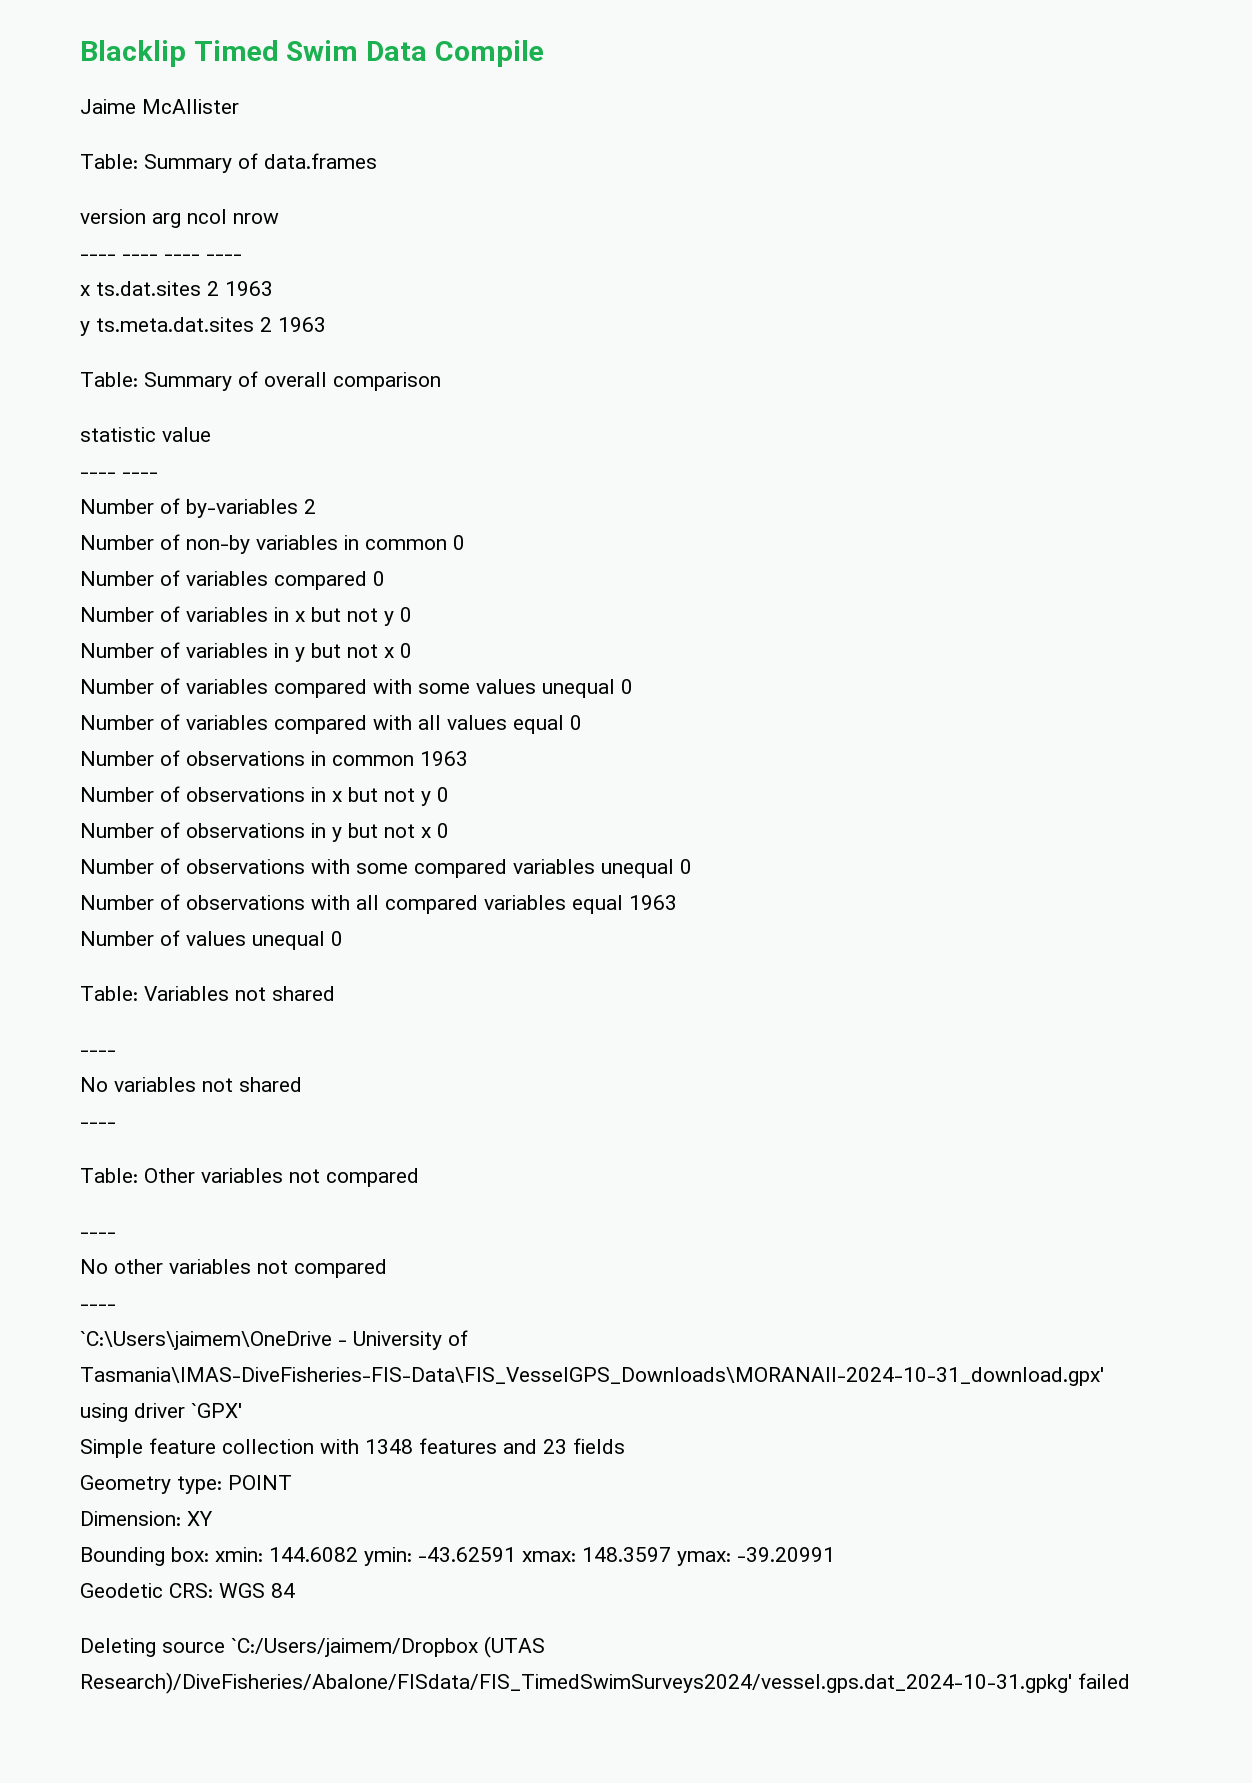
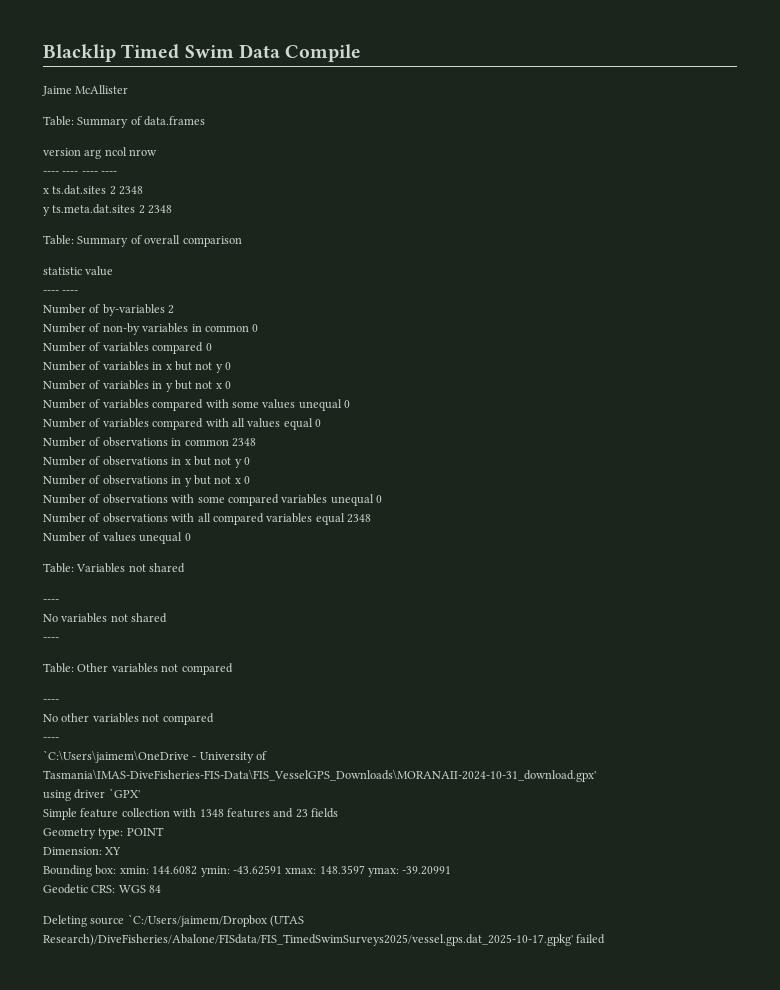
- x ts.dat.sites 2 1963
+ x ts.dat.sites 2 2348
- y ts.meta.dat.sites 2 1963
+ y ts.meta.dat.sites 2 2348
- Number of observations in common 1963
+ Number of observations in common 2348
- Number of observations with all compared variables equal 1963
+ Number of observations with all compared variables equal 2348
- Deleting source `C:/Users/jaimem/Dropbox (UTAS Research)/DiveFisheries/Abalone/FISdata/FIS_TimedSwimSurveys2024/vessel.gps.dat_2024-10-31.gpkg' failed
+ Deleting source `C:/Users/jaimem/Dropbox (UTAS Research)/DiveFisheries/Abalone/FISdata/FIS_TimedSwimSurveys2025/vessel.gps.dat_2025-10-17.gpkg' failed

